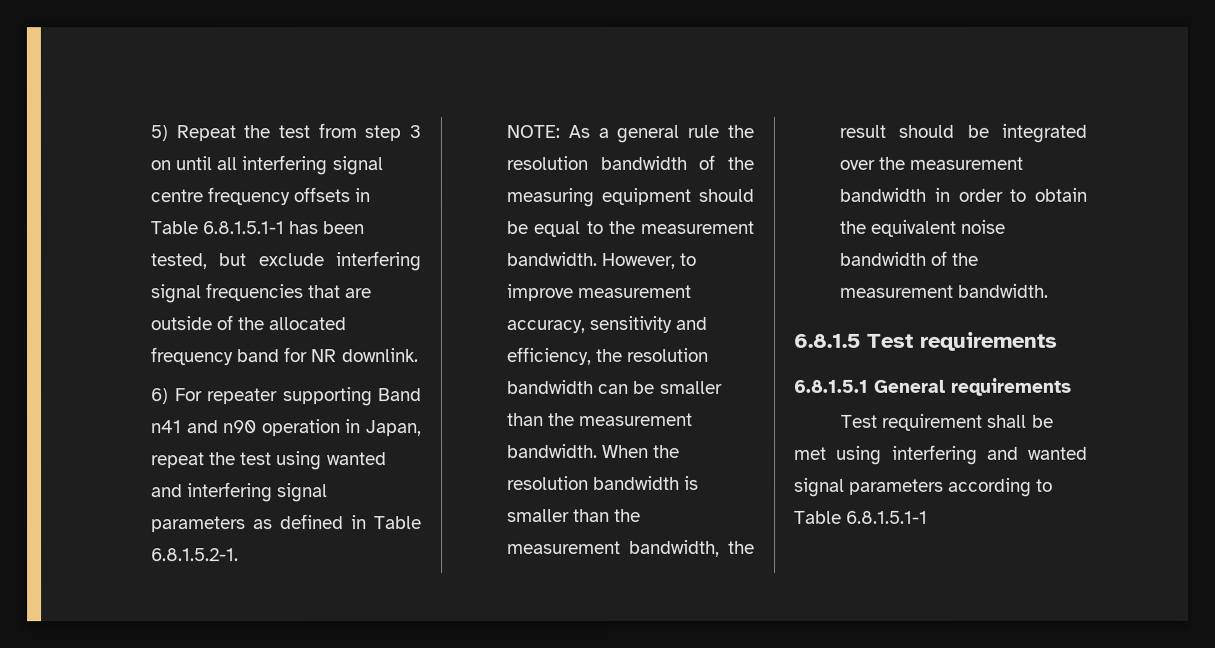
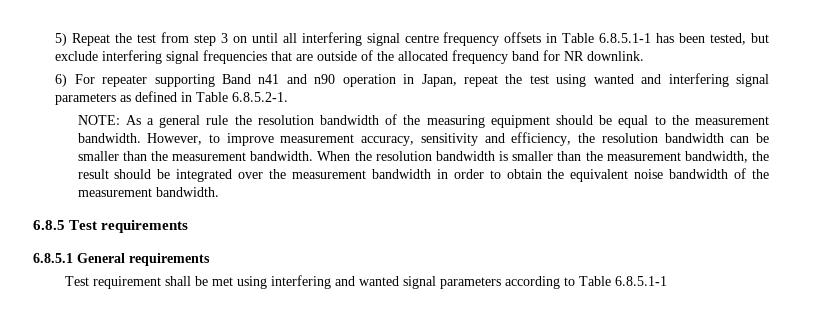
- 5) Repeat the test from step 3 on until all interfering signal centre frequency offsets in Table 6.8.1.5.1-1 has been tested, but exclude interfering signal frequencies that are outside of the allocated frequency band for NR downlink.
+ 5) Repeat the test from step 3 on until all interfering signal centre frequency offsets in Table 6.8.5.1-1 has been tested, but exclude interfering signal frequencies that are outside of the allocated frequency band for NR downlink.
- 6) For repeater supporting Band n41 and n90 operation in Japan, repeat the test using wanted and interfering signal parameters as defined in Table 6.8.1.5.2-1.
+ 6) For repeater supporting Band n41 and n90 operation in Japan, repeat the test using wanted and interfering signal parameters as defined in Table 6.8.5.2-1.
- 6.8.1.5 Test requirements
+ 6.8.5 Test requirements
- 6.8.1.5.1 General requirements
+ 6.8.5.1 General requirements
- Test requirement shall be met using interfering and wanted signal parameters according to Table 6.8.1.5.1-1
+ Test requirement shall be met using interfering and wanted signal parameters according to Table 6.8.5.1-1

